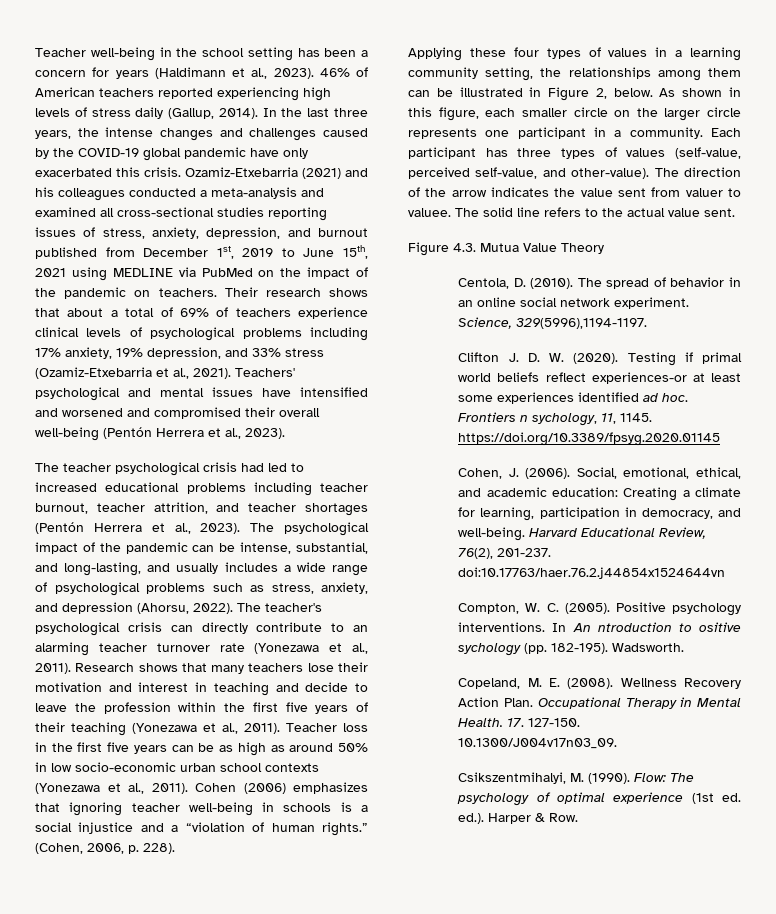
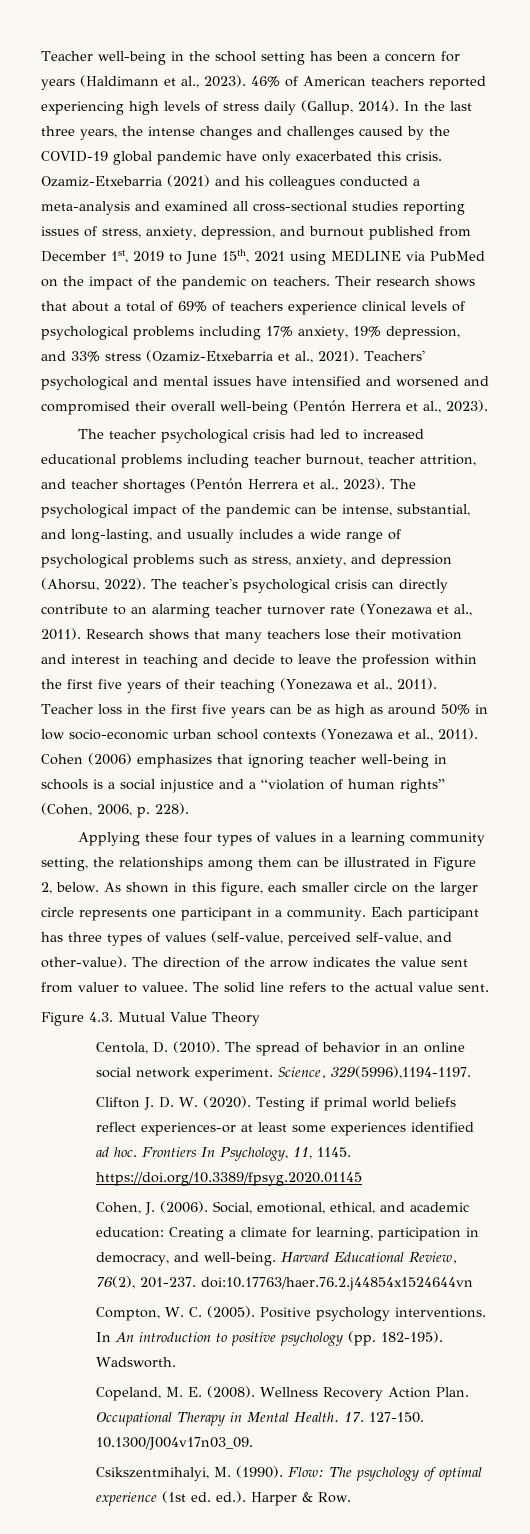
- Cohen (2006) emphasizes that ignoring teacher well-being in schools is a social injustice and a “violation of human rights.” (Cohen, 2006, p. 228).
+ Cohen (2006) emphasizes that ignoring teacher well-being in schools is a social injustice and a “violation of human rights” (Cohen, 2006, p. 228).
- Figure 4.3. Mutua Value Theory
+ Figure 4.3. Mutual Value Theory
- Frontiers n sychology, 11, 1145. https://doi.org/10.3389/fpsyg.2020.01145
+ Frontiers In Psychology, 11, 1145. https://doi.org/10.3389/fpsyg.2020.01145
- In An ntroduction to ositive sychology (pp. 182-195).
+ In An introduction to positive psychology (pp. 182-195).

